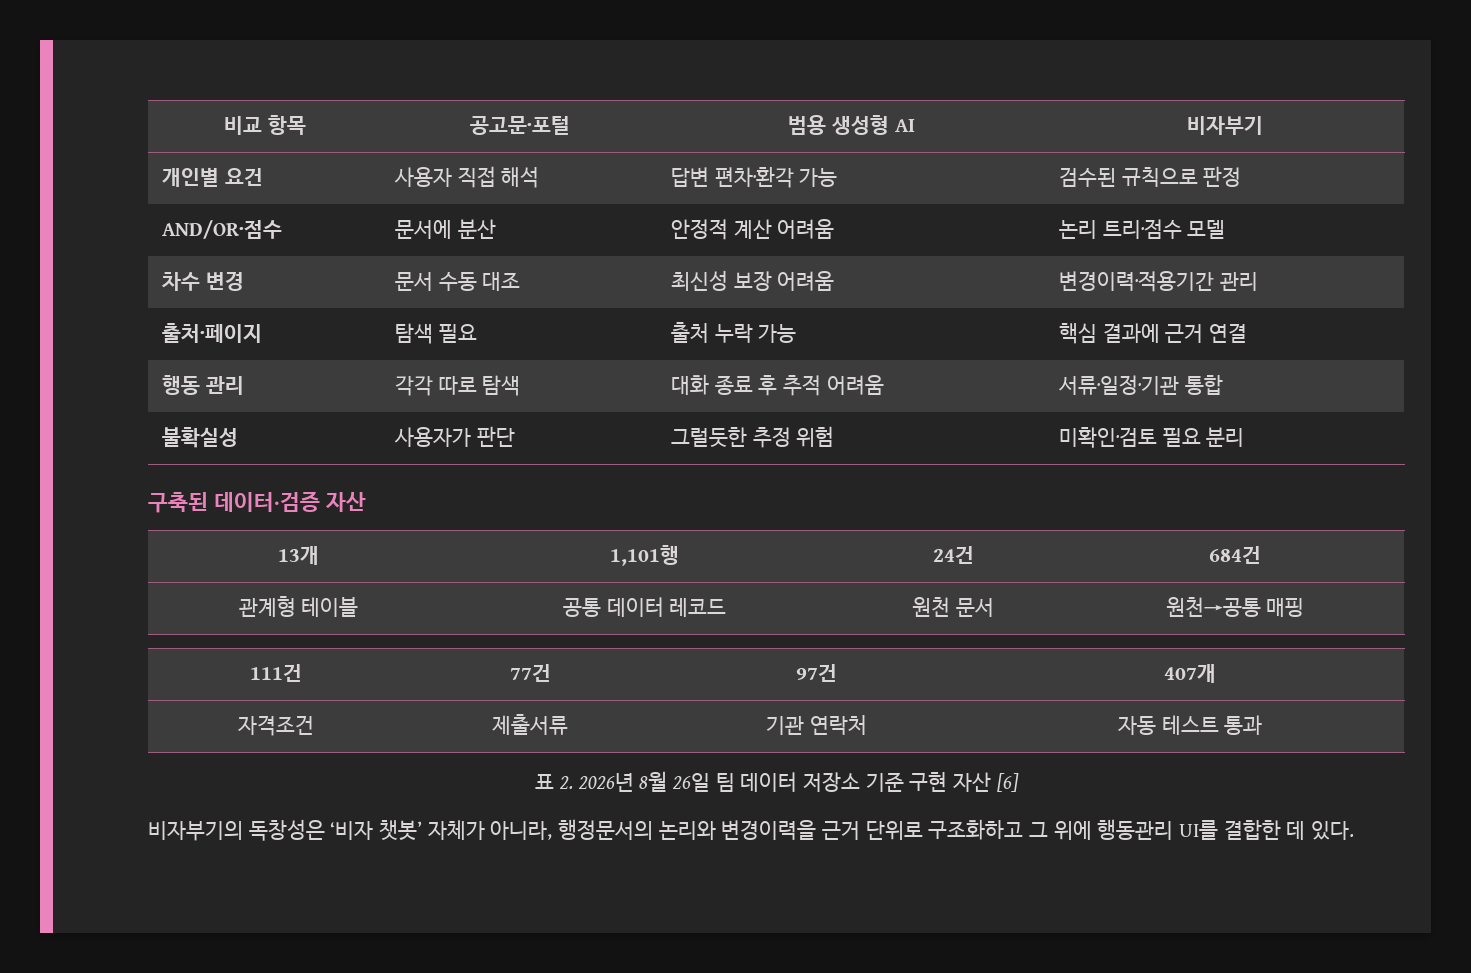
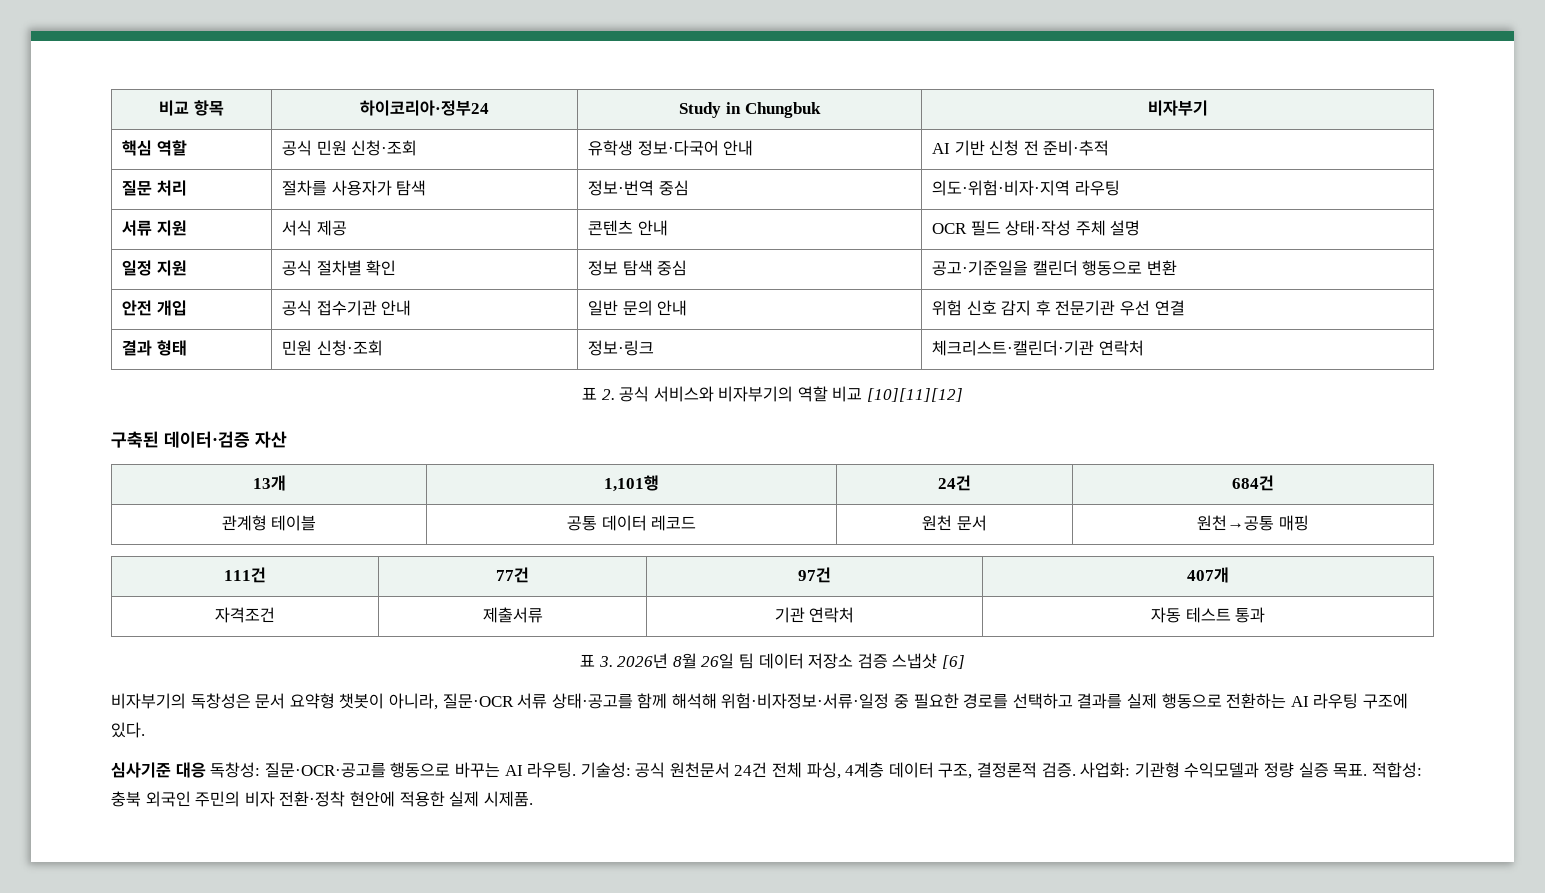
- 비교 항목 | 공고문·포털 | 범용 생성형 AI | 비자부기
- 개인별 요건 | 사용자 직접 해석 | 답변 편차·환각 가능 | 검수된 규칙으로 판정
- AND/OR·점수 | 문서에 분산 | 안정적 계산 어려움 | 논리 트리·점수 모델
- 차수 변경 | 문서 수동 대조 | 최신성 보장 어려움 | 변경이력·적용기간 관리
- 출처·페이지 | 탐색 필요 | 출처 누락 가능 | 핵심 결과에 근거 연결
- 행동 관리 | 각각 따로 탐색 | 대화 종료 후 추적 어려움 | 서류·일정·기관 통합
- 불확실성 | 사용자가 판단 | 그럴듯한 추정 위험 | 미확인·검토 필요 분리
+ 비교 항목 | 하이코리아·정부24 | Study in Chungbuk | 비자부기
+ 핵심 역할 | 공식 민원 신청·조회 | 유학생 정보·다국어 안내 | AI 기반 신청 전 준비·추적
+ 질문 처리 | 절차를 사용자가 탐색 | 정보·번역 중심 | 의도·위험·비자·지역 라우팅
+ 서류 지원 | 서식 제공 | 콘텐츠 안내 | OCR 필드 상태·작성 주체 설명
+ 일정 지원 | 공식 절차별 확인 | 정보 탐색 중심 | 공고·기준일을 캘린더 행동으로 변환
+ 안전 개입 | 공식 접수기관 안내 | 일반 문의 안내 | 위험 신호 감지 후 전문기관 우선 연결
+ 결과 형태 | 민원 신청·조회 | 정보·링크 | 체크리스트·캘린더·기관 연락처
+ 표 2. 공식 서비스와 비자부기의 역할 비교 [10][11][12]
- 표 2. 2026년 8월 26일 팀 데이터 저장소 기준 구현 자산 [6]
+ 표 3. 2026년 8월 26일 팀 데이터 저장소 검증 스냅샷 [6]
- 비자부기의 독창성은 ‘비자 챗봇’ 자체가 아니라, 행정문서의 논리와 변경이력을 근거 단위로 구조화하고 그 위에 행동관리 UI를 결합한 데 있다.
+ 비자부기의 독창성은 문서 요약형 챗봇이 아니라, 질문·OCR 서류 상태·공고를 함께 해석해 위험·비자정보·서류·일정 중 필요한 경로를 선택하고 결과를 실제 행동으로 전환하는 AI 라우팅 구조에 있다.
+ 심사기준 대응 독창성: 질문·OCR·공고를 행동으로 바꾸는 AI 라우팅. 기술성: 공식 원천문서 24건 전체 파싱, 4계층 데이터 구조, 결정론적 검증. 사업화: 기관형 수익모델과 정량 실증 목표. 적합성: 충북 외국인 주민의 비자 전환·정착 현안에 적용한 실제 시제품.

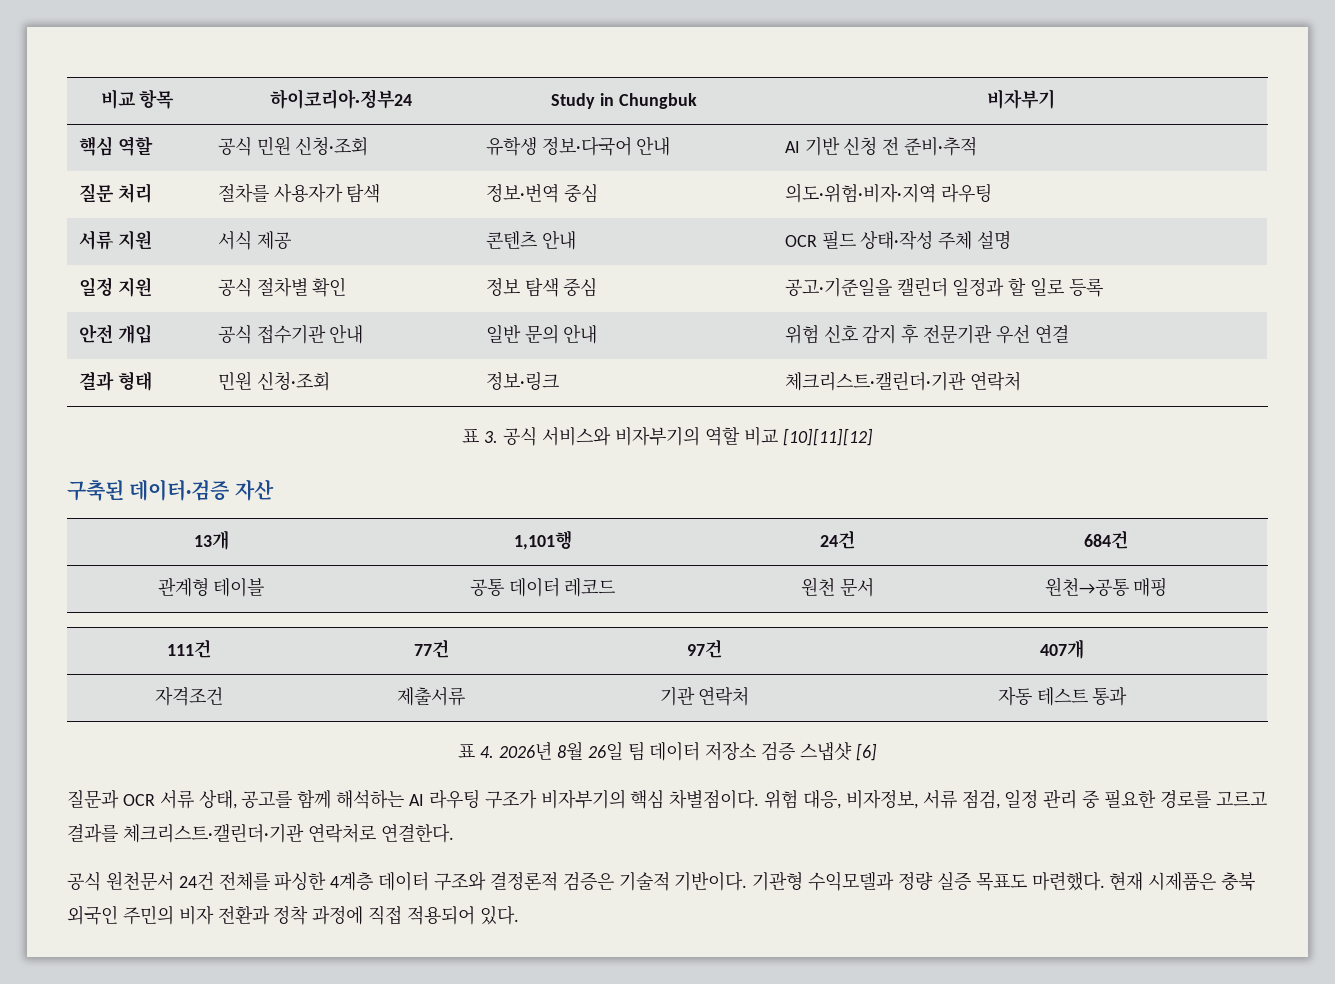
- 일정 지원 | 공식 절차별 확인 | 정보 탐색 중심 | 공고·기준일을 캘린더 행동으로 변환
+ 일정 지원 | 공식 절차별 확인 | 정보 탐색 중심 | 공고·기준일을 캘린더 일정과 할 일로 등록
- 표 2. 공식 서비스와 비자부기의 역할 비교 [10][11][12]
+ 표 3. 공식 서비스와 비자부기의 역할 비교 [10][11][12]
- 표 3. 2026년 8월 26일 팀 데이터 저장소 검증 스냅샷 [6]
+ 표 4. 2026년 8월 26일 팀 데이터 저장소 검증 스냅샷 [6]
- 비자부기의 독창성은 문서 요약형 챗봇이 아니라, 질문·OCR 서류 상태·공고를 함께 해석해 위험·비자정보·서류·일정 중 필요한 경로를 선택하고 결과를 실제 행동으로 전환하는 AI 라우팅 구조에 있다.
- 심사기준 대응 독창성: 질문·OCR·공고를 행동으로 바꾸는 AI 라우팅. 기술성: 공식 원천문서 24건 전체 파싱, 4계층 데이터 구조, 결정론적 검증. 사업화: 기관형 수익모델과 정량 실증 목표. 적합성: 충북 외국인 주민의 비자 전환·정착 현안에 적용한 실제 시제품.
+ 질문과 OCR 서류 상태, 공고를 함께 해석하는 AI 라우팅 구조가 비자부기의 핵심 차별점이다. 위험 대응, 비자정보, 서류 점검, 일정 관리 중 필요한 경로를 고르고 결과를 체크리스트·캘린더·기관 연락처로 연결한다.
+ 공식 원천문서 24건 전체를 파싱한 4계층 데이터 구조와 결정론적 검증은 기술적 기반이다. 기관형 수익모델과 정량 실증 목표도 마련했다. 현재 시제품은 충북 외국인 주민의 비자 전환과 정착 과정에 직접 적용되어 있다.

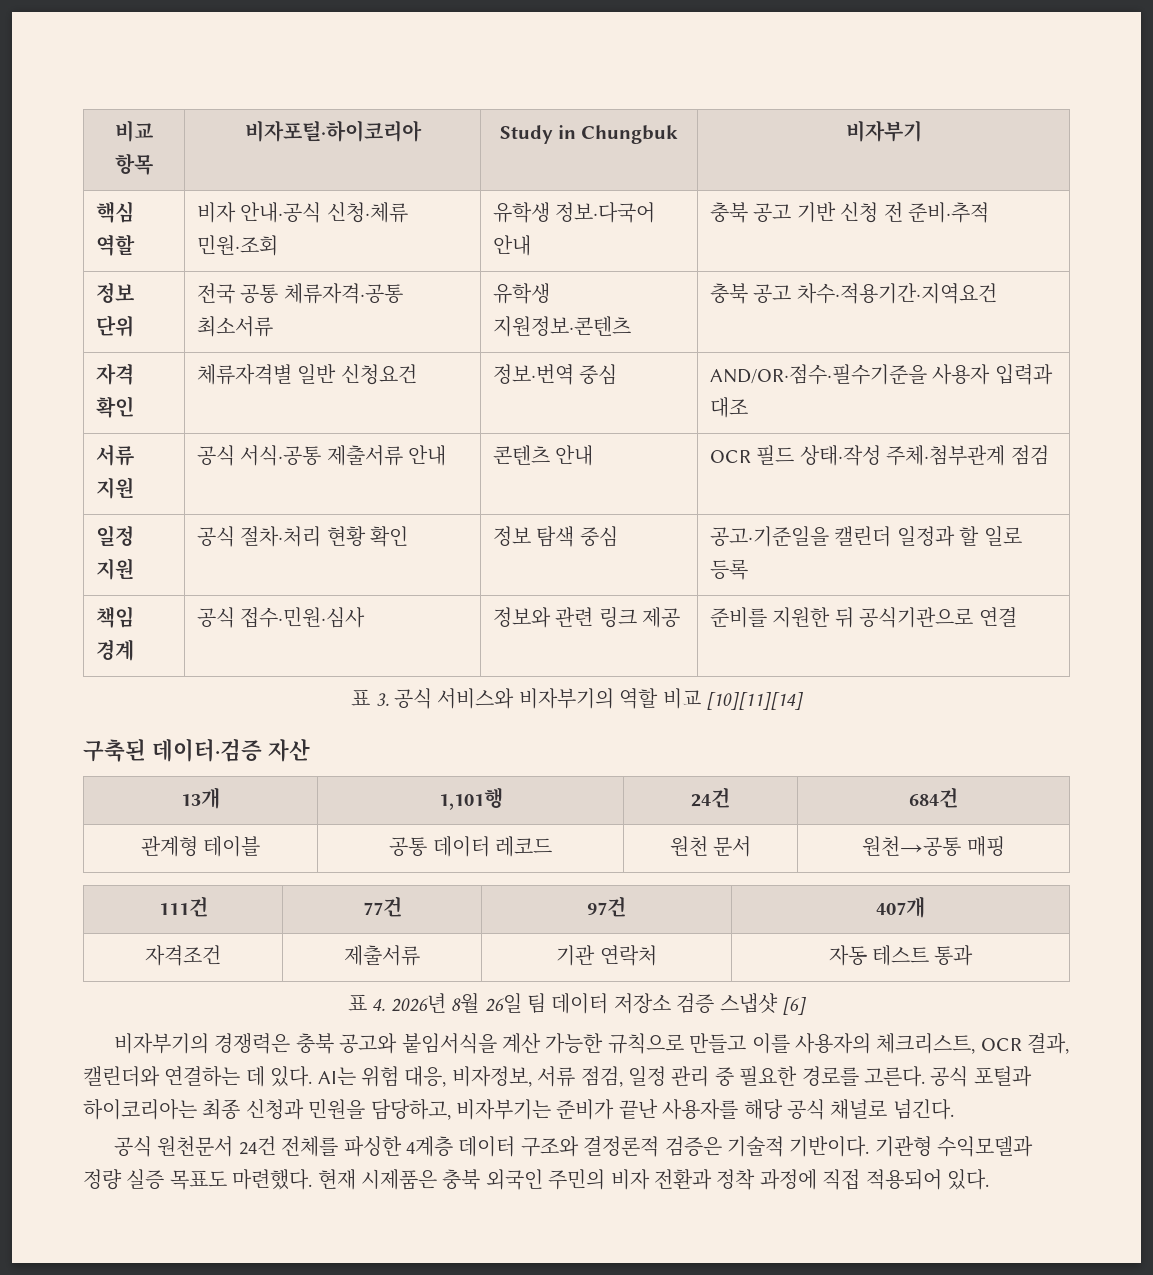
- 비교 항목 | 하이코리아·정부24 | Study in Chungbuk | 비자부기
+ 비교 항목 | 비자포털·하이코리아 | Study in Chungbuk | 비자부기
- 핵심 역할 | 공식 민원 신청·조회 | 유학생 정보·다국어 안내 | AI 기반 신청 전 준비·추적
+ 핵심 역할 | 비자 안내·공식 신청·체류 민원·조회 | 유학생 정보·다국어 안내 | 충북 공고 기반 신청 전 준비·추적
- 질문 처리 | 절차를 사용자가 탐색 | 정보·번역 중심 | 의도·위험·비자·지역 라우팅
- 서류 지원 | 서식 제공 | 콘텐츠 안내 | OCR 필드 상태·작성 주체 설명
+ 정보 단위 | 전국 공통 체류자격·공통 최소서류 | 유학생 지원정보·콘텐츠 | 충북 공고 차수·적용기간·지역요건
+ 자격 확인 | 체류자격별 일반 신청요건 | 정보·번역 중심 | AND/OR·점수·필수기준을 사용자 입력과 대조
+ 서류 지원 | 공식 서식·공통 제출서류 안내 | 콘텐츠 안내 | OCR 필드 상태·작성 주체·첨부관계 점검
- 일정 지원 | 공식 절차별 확인 | 정보 탐색 중심 | 공고·기준일을 캘린더 일정과 할 일로 등록
+ 일정 지원 | 공식 절차·처리 현황 확인 | 정보 탐색 중심 | 공고·기준일을 캘린더 일정과 할 일로 등록
- 안전 개입 | 공식 접수기관 안내 | 일반 문의 안내 | 위험 신호 감지 후 전문기관 우선 연결
- 결과 형태 | 민원 신청·조회 | 정보·링크 | 체크리스트·캘린더·기관 연락처
+ 책임 경계 | 공식 접수·민원·심사 | 정보와 관련 링크 제공 | 준비를 지원한 뒤 공식기관으로 연결
- 표 3. 공식 서비스와 비자부기의 역할 비교 [10][11][12]
+ 표 3. 공식 서비스와 비자부기의 역할 비교 [10][11][14]
- 질문과 OCR 서류 상태, 공고를 함께 해석하는 AI 라우팅 구조가 비자부기의 핵심 차별점이다. 위험 대응, 비자정보, 서류 점검, 일정 관리 중 필요한 경로를 고르고 결과를 체크리스트·캘린더·기관 연락처로 연결한다.
+ 비자부기의 경쟁력은 충북 공고와 붙임서식을 계산 가능한 규칙으로 만들고 이를 사용자의 체크리스트, OCR 결과, 캘린더와 연결하는 데 있다. AI는 위험 대응, 비자정보, 서류 점검, 일정 관리 중 필요한 경로를 고른다. 공식 포털과 하이코리아는 최종 신청과 민원을 담당하고, 비자부기는 준비가 끝난 사용자를 해당 공식 채널로 넘긴다.

